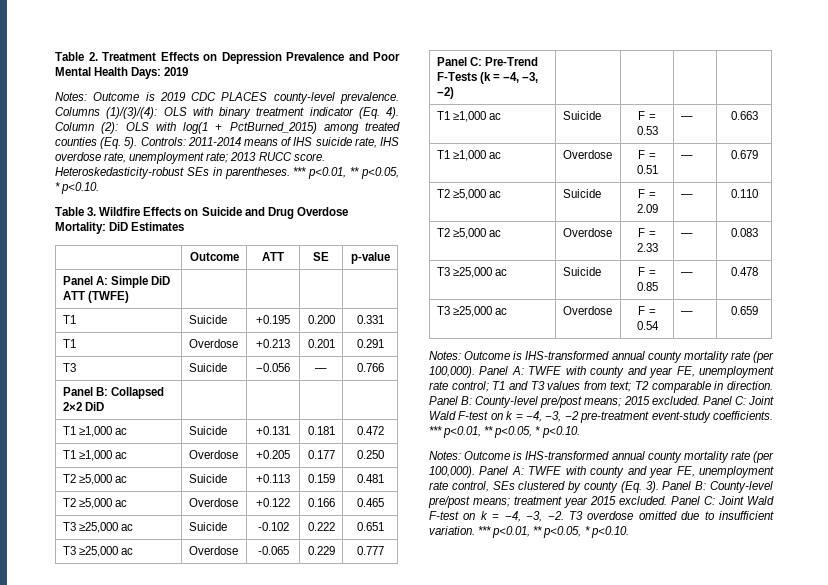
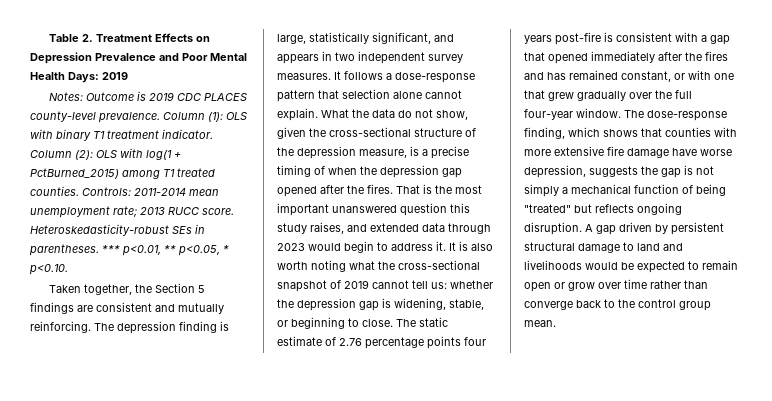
- Columns (1)/(3)/(4): OLS with binary treatment indicator (Eq. 4).
+ Column (1): OLS with binary T1 treatment indicator.
- Column (2): OLS with log(1 + PctBurned_2015) among treated counties (Eq. 5). Controls: 2011-2014 means of IHS suicide rate, IHS overdose rate, unemployment rate; 2013 RUCC score.
+ Column (2): OLS with log(1 + PctBurned_2015) among T1 treated counties. Controls: 2011-2014 mean unemployment rate; 2013 RUCC score.
- Table 3. Wildfire Effects on Suicide and Drug Overdose Mortality: DiD Estimates
- | Outcome | ATT | SE | p-value
- Panel A: Simple DiD ATT (TWFE) | | | |
- T1 | Suicide | +0.195 | 0.200 | 0.331
- T1 | Overdose | +0.213 | 0.201 | 0.291
- T3 | Suicide | −0.056 | — | 0.766
- Panel B: Collapsed 2×2 DiD | | | |
- T1 ≥1,000 ac | Suicide | +0.131 | 0.181 | 0.472
- T1 ≥1,000 ac | Overdose | +0.205 | 0.177 | 0.250
- T2 ≥5,000 ac | Suicide | +0.113 | 0.159 | 0.481
- T2 ≥5,000 ac | Overdose | +0.122 | 0.166 | 0.465
- T3 ≥25,000 ac | Suicide | -0.102 | 0.222 | 0.651
- T3 ≥25,000 ac | Overdose | -0.065 | 0.229 | 0.777
- Panel C: Pre-Trend F-Tests (k = −4, −3, −2) | | | |
- T1 ≥1,000 ac | Suicide | F = 0.53 | — | 0.663
- T1 ≥1,000 ac | Overdose | F = 0.51 | — | 0.679
- T2 ≥5,000 ac | Suicide | F = 2.09 | — | 0.110
- T2 ≥5,000 ac | Overdose | F = 2.33 | — | 0.083
- T3 ≥25,000 ac | Suicide | F = 0.85 | — | 0.478
- T3 ≥25,000 ac | Overdose | F = 0.54 | — | 0.659
- Notes: Outcome is IHS-transformed annual county mortality rate (per 100,000). Panel A: TWFE with county and year FE, unemployment rate control; T1 and T3 values from text; T2 comparable in direction. Panel B: County-level pre/post means; 2015 excluded. Panel C: Joint Wald F-test on k = −4, −3, −2 pre-treatment event-study coefficients. *** p<0.01, ** p<0.05, * p<0.10.
- Notes: Outcome is IHS-transformed annual county mortality rate (per 100,000). Panel A: TWFE with county and year FE, unemployment rate control, SEs clustered by county (Eq. 3). Panel B: County-level pre/post means; treatment year 2015 excluded. Panel C: Joint Wald F-test on k = −4, −3, −2. T3 overdose omitted due to insufficient variation. *** p<0.01, ** p<0.05, * p<0.10.
+ Taken together, the Section 5 findings are consistent and mutually reinforcing. The depression finding is large, statistically significant, and appears in two independent survey measures. It follows a dose-response pattern that selection alone cannot explain. What the data do not show, given the cross-sectional structure of the depression measure, is a precise timing of when the depression gap opened after the fires. That is the most important unanswered question this study raises, and extended data through 2023 would begin to address it. It is also worth noting what the cross-sectional snapshot of 2019 cannot tell us: whether the depression gap is widening, stable, or beginning to close. The static estimate of 2.76 percentage points four years post-fire is consistent with a gap that opened immediately after the fires and has remained constant, or with one that grew gradually over the full four-year window. The dose-response finding, which shows that counties with more extensive fire damage have worse depression, suggests the gap is not simply a mechanical function of being "treated" but reflects ongoing disruption. A gap driven by persistent structural damage to land and livelihoods would be expected to remain open or grow over time rather than converge back to the control group mean.

